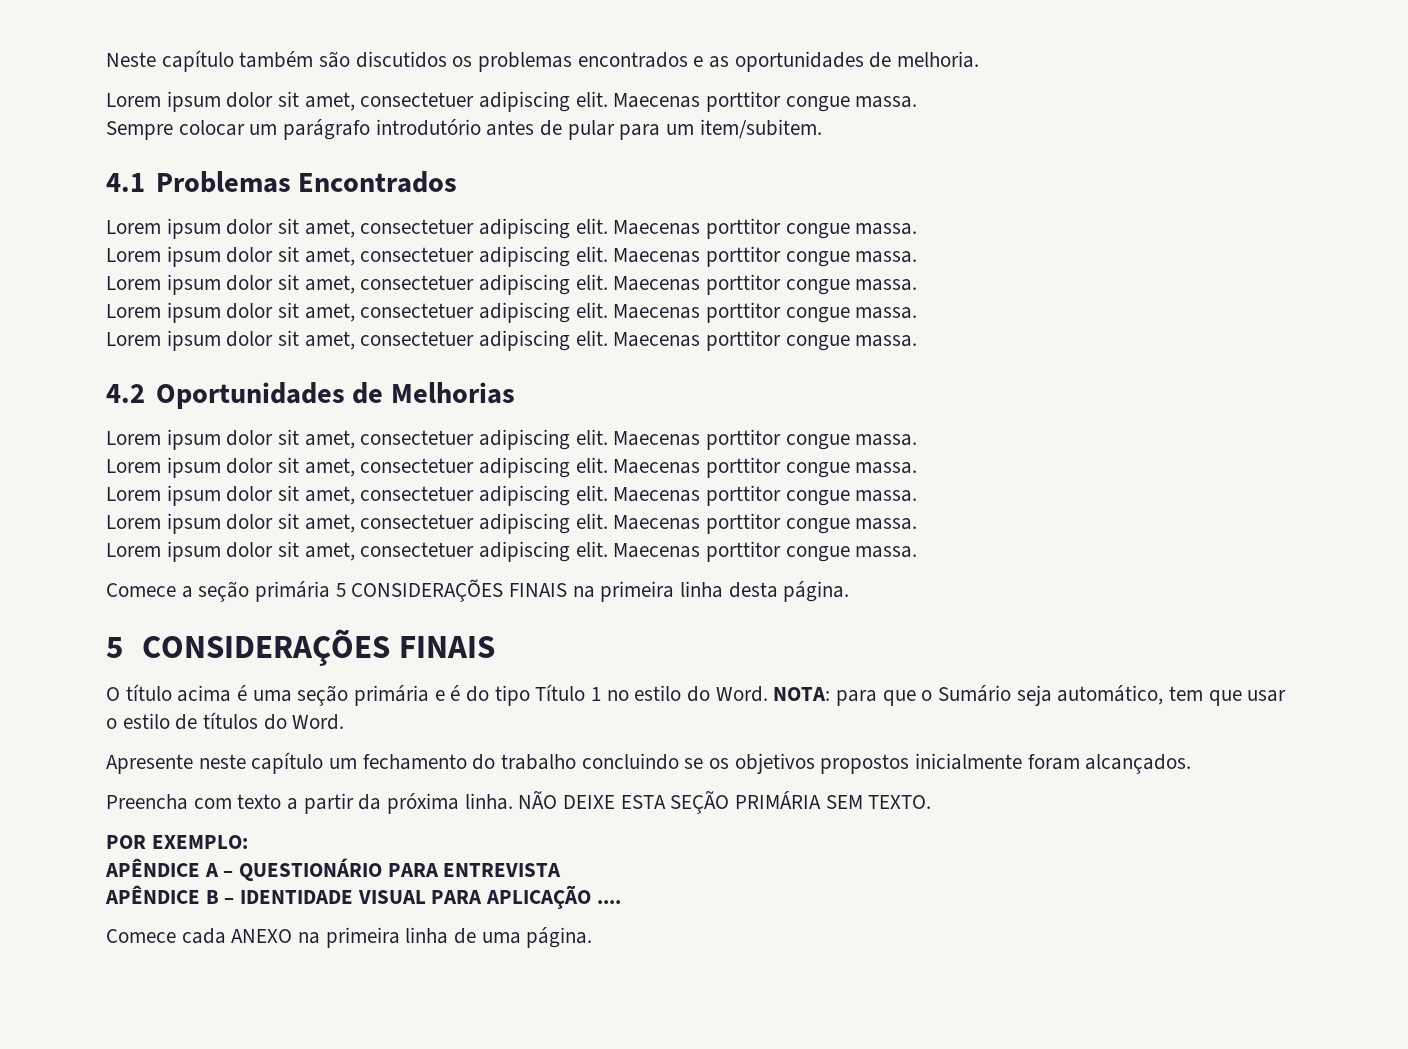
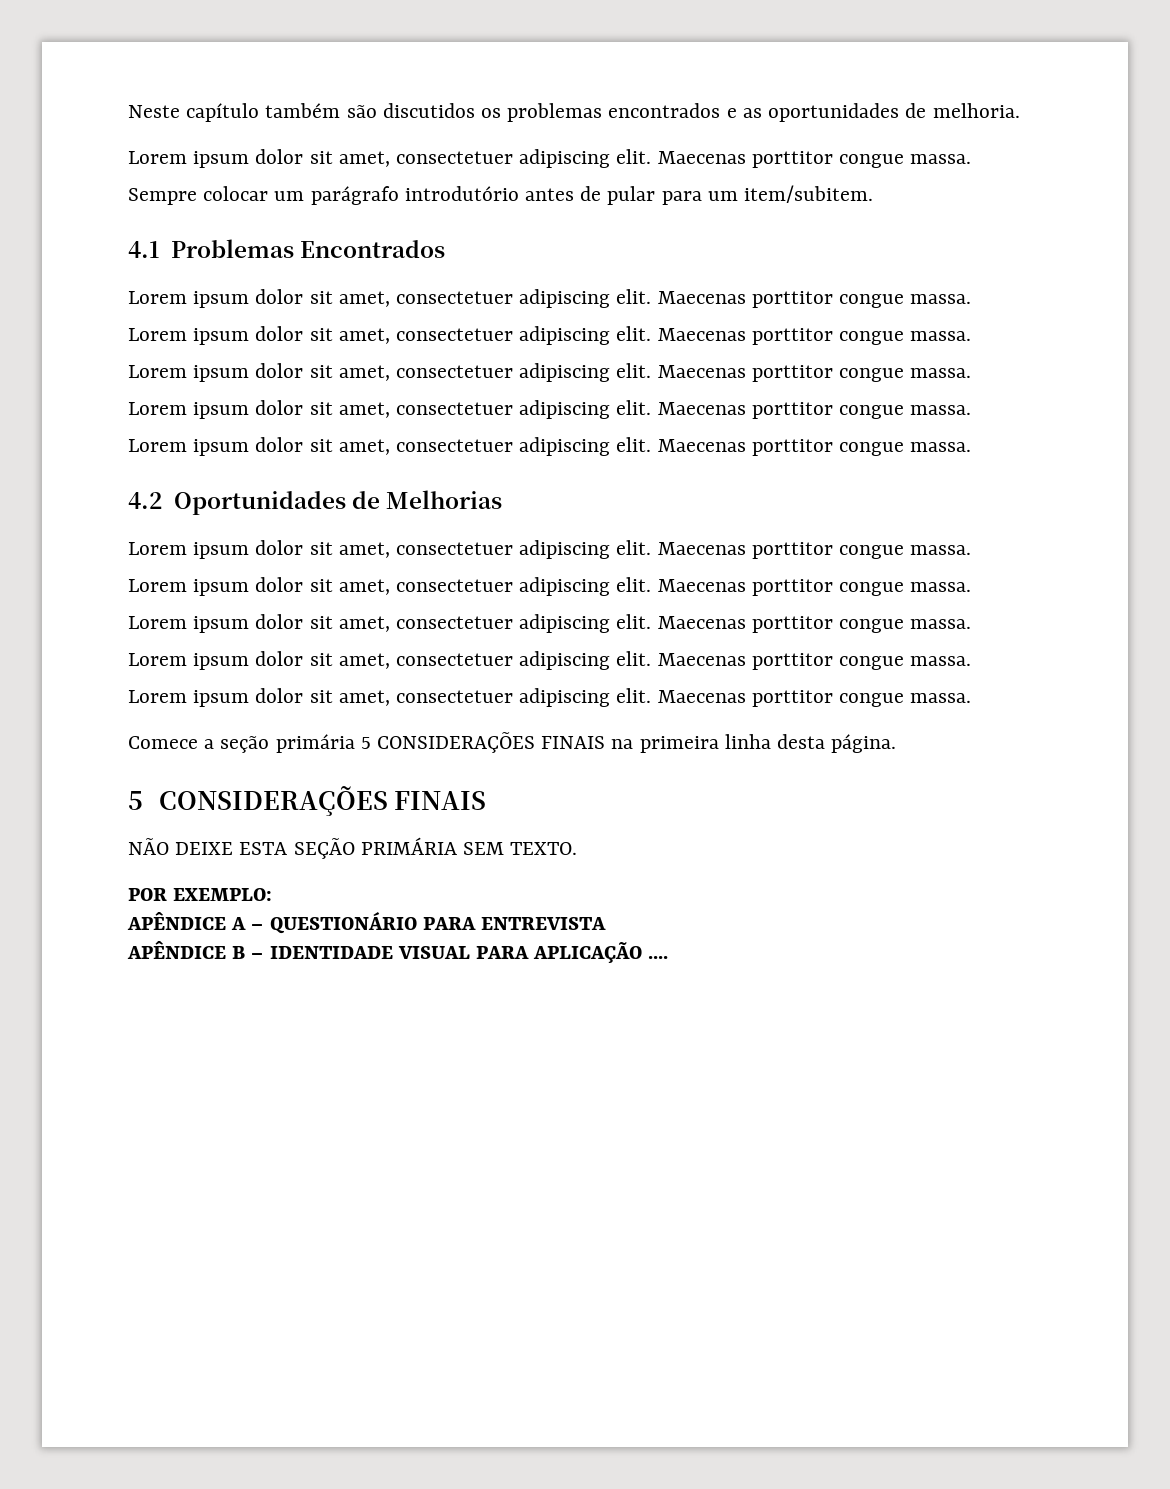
- O título acima é uma seção primária e é do tipo Título 1 no estilo do Word. NOTA: para que o Sumário seja automático, tem que usar o estilo de títulos do Word.
- Apresente neste capítulo um fechamento do trabalho concluindo se os objetivos propostos inicialmente foram alcançados.
- Preencha com texto a partir da próxima linha.
- Comece cada ANEXO na primeira linha de uma página.

